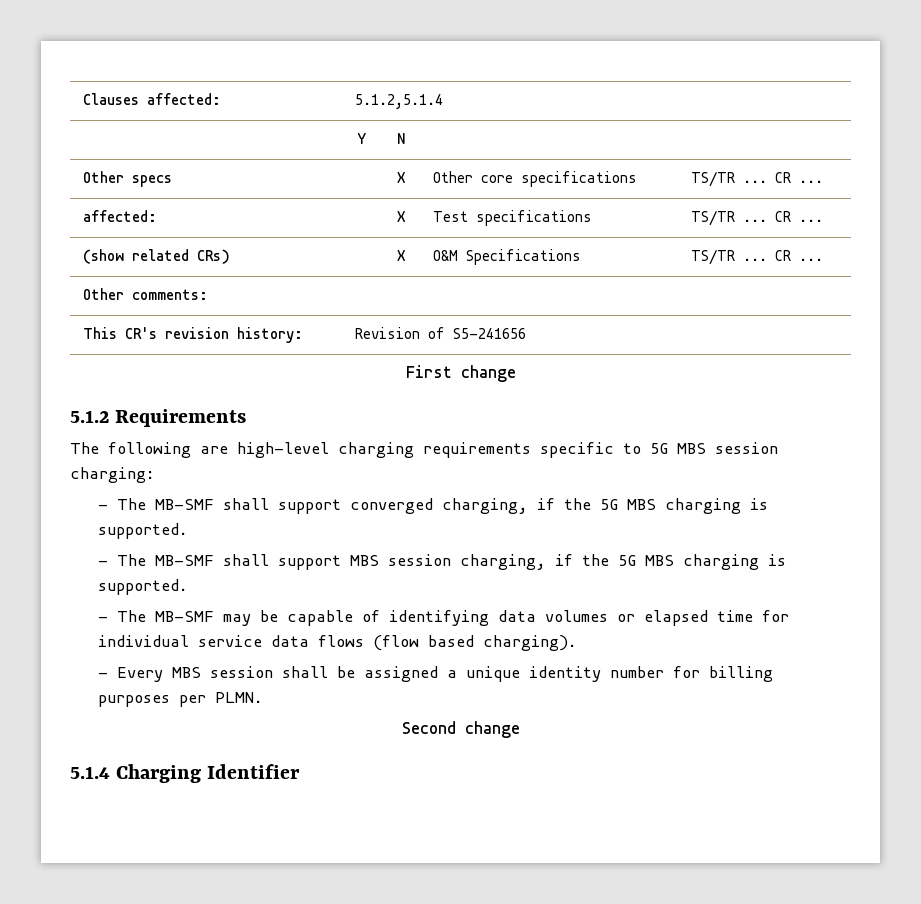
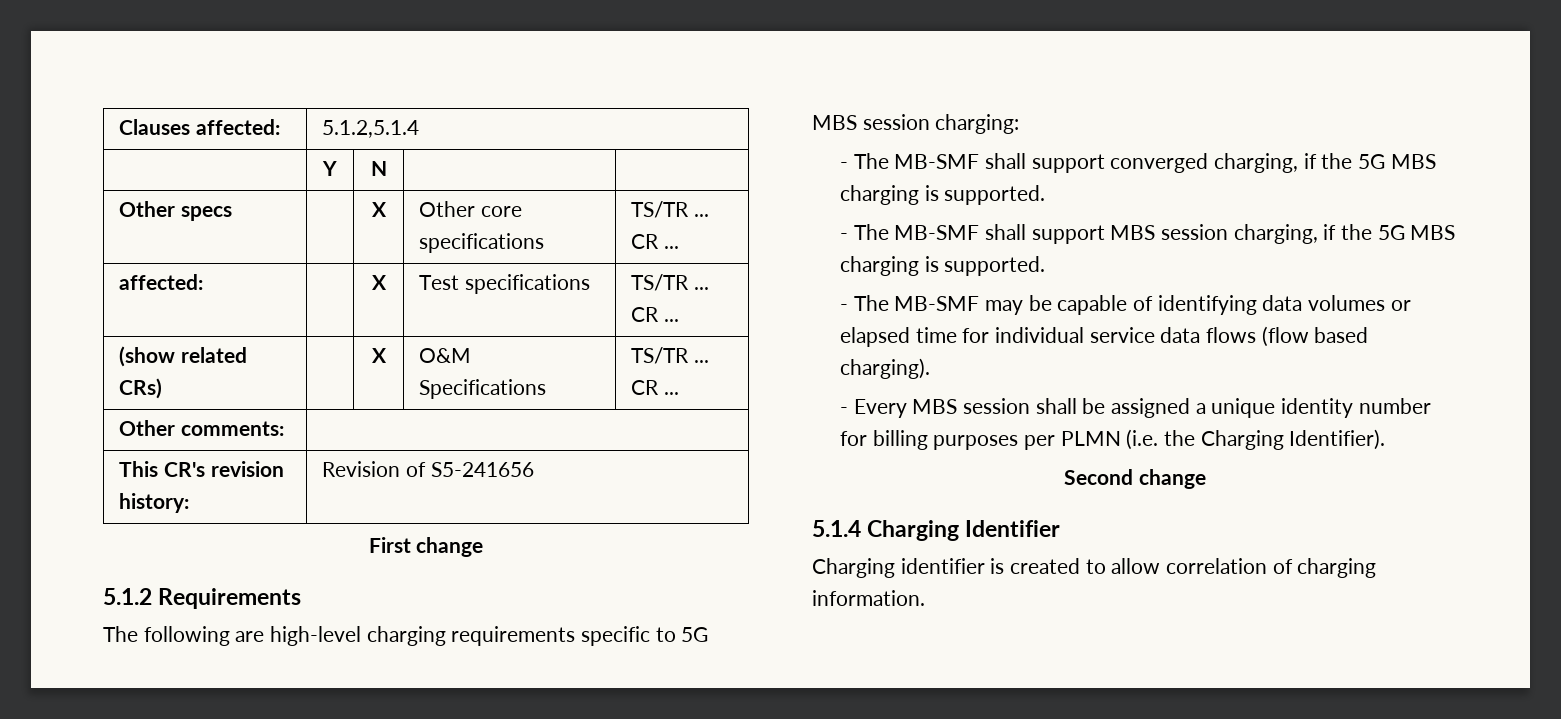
- - Every MBS session shall be assigned a unique identity number for billing purposes per PLMN.
+ - Every MBS session shall be assigned a unique identity number for billing purposes per PLMN (i.e. the Charging Identifier).
+ Charging identifier is created to allow correlation of charging information.

